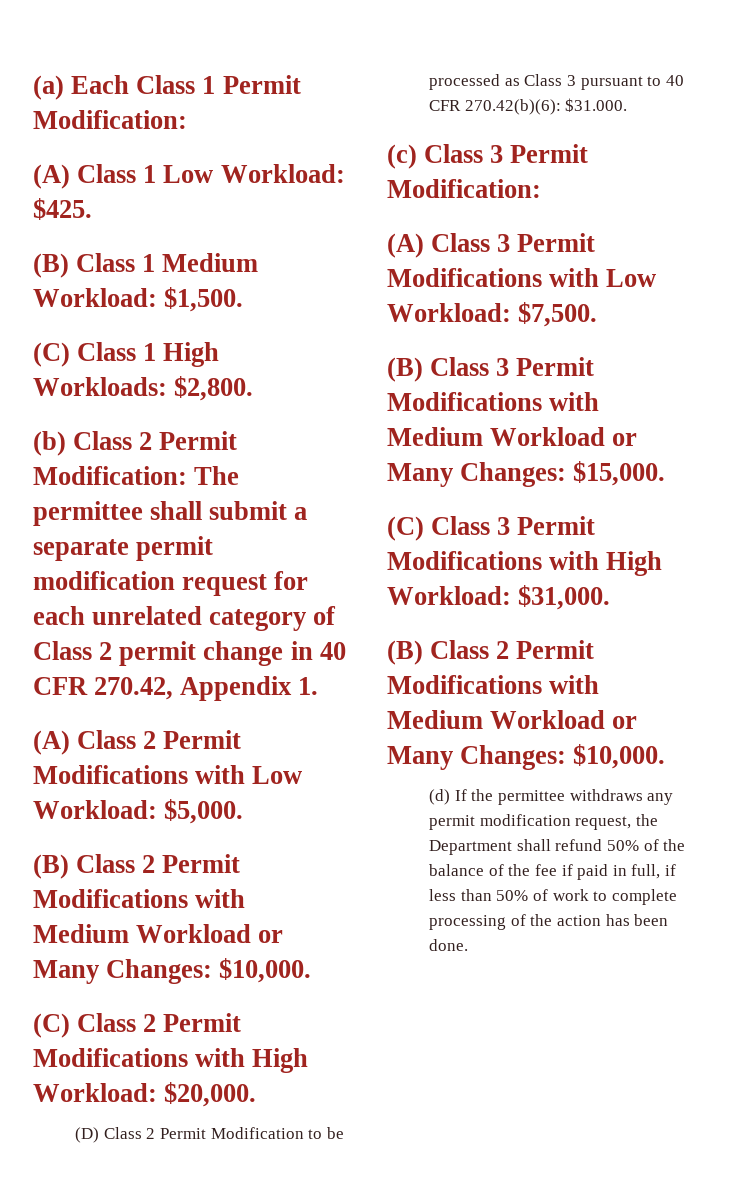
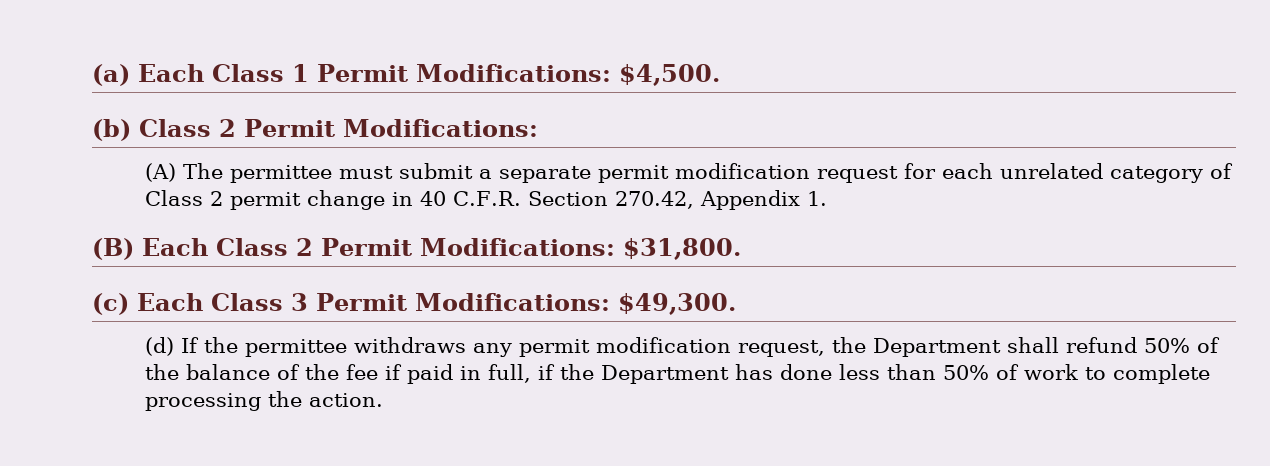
- (a) Each Class 1 Permit Modification:
- (A) Class 1 Low Workload: $425.
- (B) Class 1 Medium Workload: $1,500.
- (C) Class 1 High Workloads: $2,800.
+ (a) Each Class 1 Permit Modifications: $4,500.
- (b) Class 2 Permit Modification: The permittee shall submit a separate permit modification request for each unrelated category of Class 2 permit change in 40 CFR 270.42, Appendix 1.
+ (b) Class 2 Permit Modifications:
+ (A) The permittee must submit a separate permit modification request for each unrelated category of Class 2 permit change in 40 C.F.R. Section 270.42, Appendix 1.
- (A) Class 2 Permit Modifications with Low Workload: $5,000.
- (B) Class 2 Permit Modifications with Medium Workload or Many Changes: $10,000.
- (C) Class 2 Permit Modifications with High Workload: $20,000.
- (D) Class 2 Permit Modification to be processed as Class 3 pursuant to 40 CFR 270.42(b)(6): $31.000.
+ (B) Each Class 2 Permit Modifications: $31,800.
- (c) Class 3 Permit Modification:
- (A) Class 3 Permit Modifications with Low Workload: $7,500.
- (B) Class 3 Permit Modifications with Medium Workload or Many Changes: $15,000.
- (C) Class 3 Permit Modifications with High Workload: $31,000.
- (B) Class 2 Permit Modifications with Medium Workload or Many Changes: $10,000.
+ (c) Each Class 3 Permit Modifications: $49,300.
- (d) If the permittee withdraws any permit modification request, the Department shall refund 50% of the balance of the fee if paid in full, if less than 50% of work to complete processing of the action has been done.
+ (d) If the permittee withdraws any permit modification request, the Department shall refund 50% of the balance of the fee if paid in full, if the Department has done less than 50% of work to complete processing the action.

